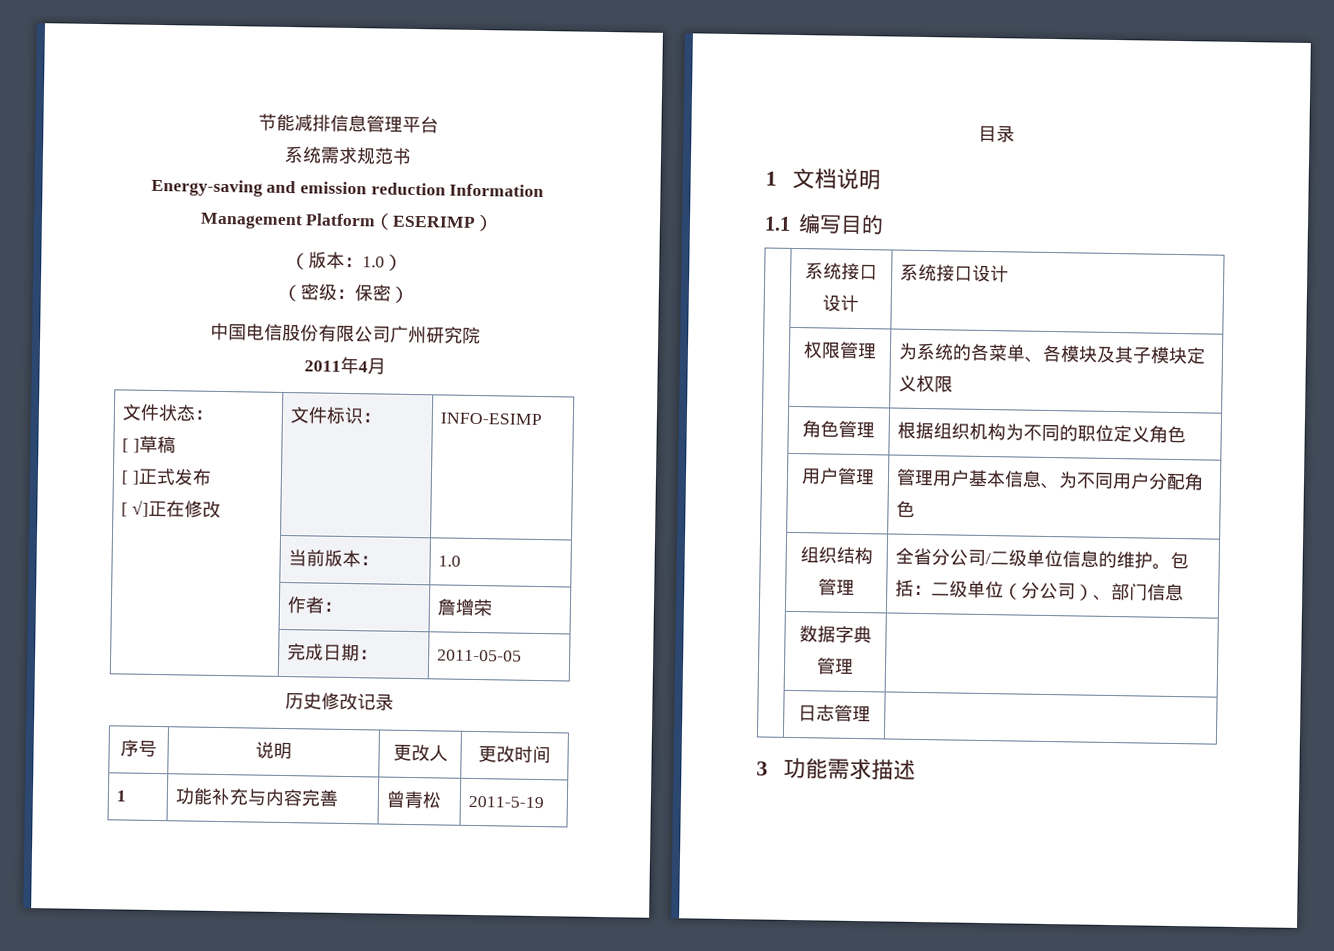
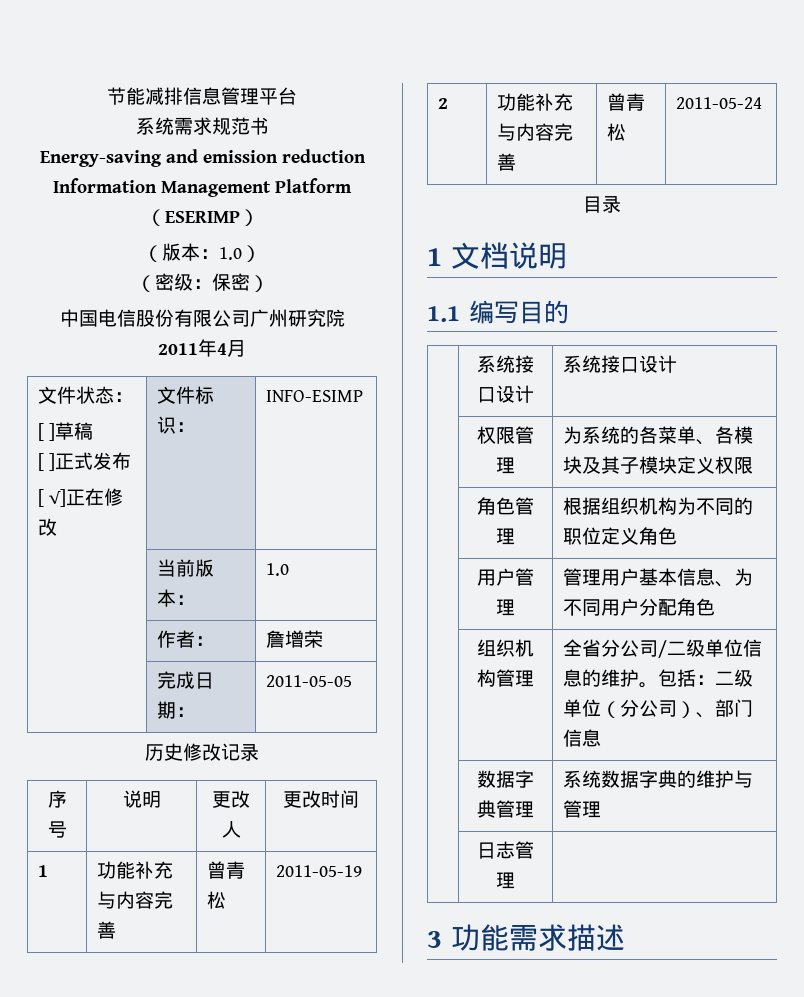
- 1 | 功能补充与内容完善 | 曾青松 | 2011-5-19
+ 1 | 功能补充与内容完善 | 曾青松 | 2011-05-19
+ 2 | 功能补充与内容完善 | 曾青松 | 2011-05-24
- | 组织结构管理 | 全省分公司/二级单位信息的维护。包括：二级单位（分公司）、部门信息
+ | 组织机构管理 | 全省分公司/二级单位信息的维护。包括：二级单位（分公司）、部门信息
- | 数据字典管理 |
+ | 数据字典管理 | 系统数据字典的维护与管理

